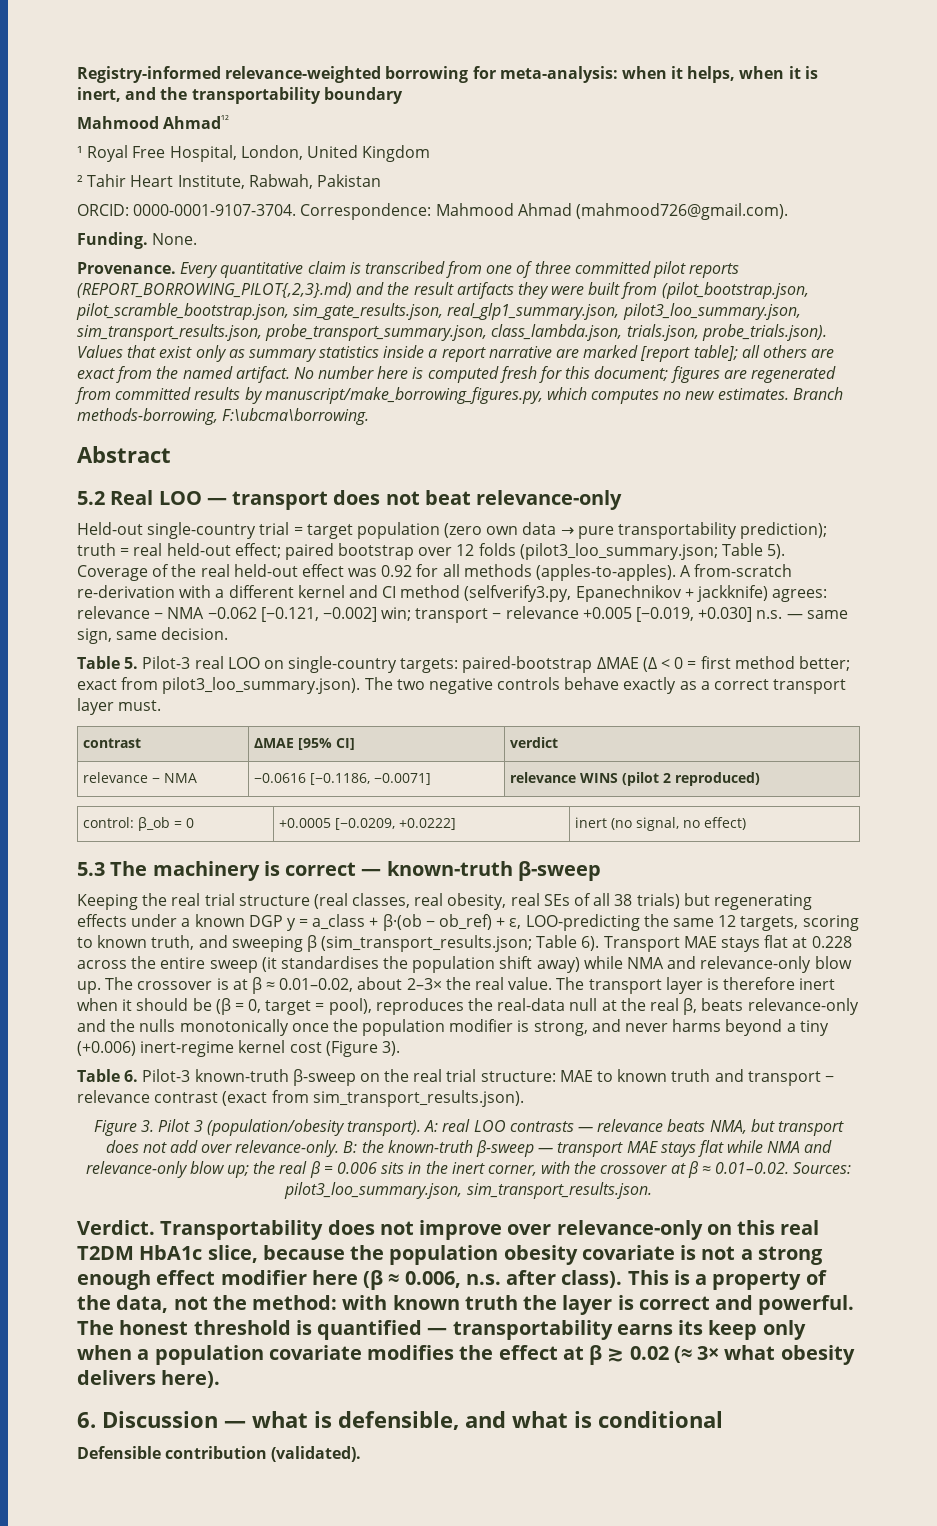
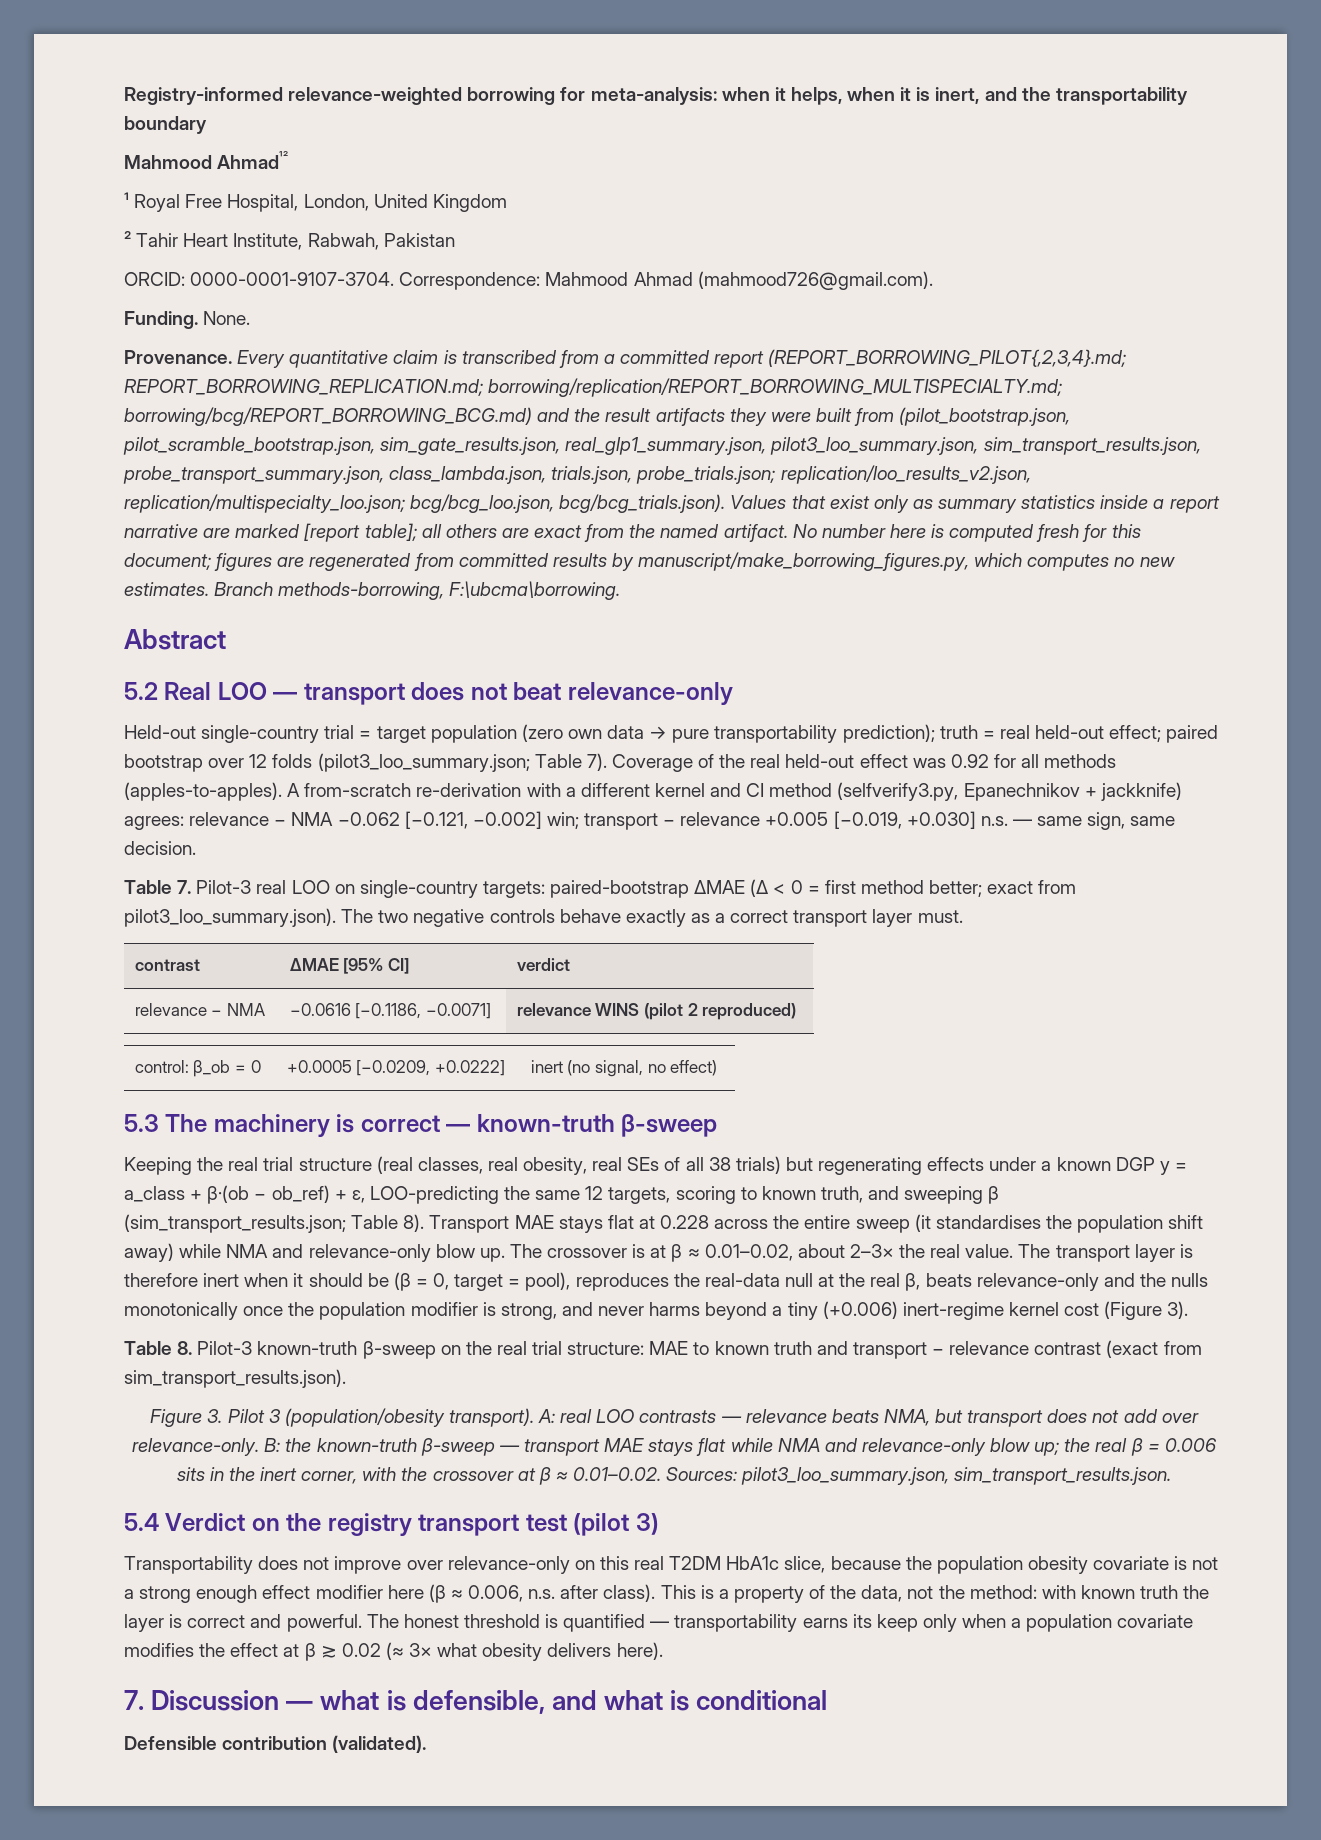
- Every quantitative claim is transcribed from one of three committed pilot reports (REPORT_BORROWING_PILOT{,2,3}.md) and the result artifacts they were built from (pilot_bootstrap.json, pilot_scramble_bootstrap.json, sim_gate_results.json, real_glp1_summary.json, pilot3_loo_summary.json, sim_transport_results.json, probe_transport_summary.json, class_lambda.json, trials.json, probe_trials.json). Values that exist only as summary statistics inside a report narrative are marked [report table]; all others are exact from the named artifact.
+ Every quantitative claim is transcribed from a committed report (REPORT_BORROWING_PILOT{,2,3,4}.md; REPORT_BORROWING_REPLICATION.md; borrowing/replication/REPORT_BORROWING_MULTISPECIALTY.md; borrowing/bcg/REPORT_BORROWING_BCG.md) and the result artifacts they were built from (pilot_bootstrap.json, pilot_scramble_bootstrap.json, sim_gate_results.json, real_glp1_summary.json, pilot3_loo_summary.json, sim_transport_results.json, probe_transport_summary.json, class_lambda.json, trials.json, probe_trials.json; replication/loo_results_v2.json, replication/multispecialty_loo.json; bcg/bcg_loo.json, bcg/bcg_trials.json). Values that exist only as summary statistics inside a report narrative are marked [report table]; all others are exact from the named artifact.
- Held-out single-country trial = target population (zero own data → pure transportability prediction); truth = real held-out effect; paired bootstrap over 12 folds (pilot3_loo_summary.json; Table 5).
+ Held-out single-country trial = target population (zero own data → pure transportability prediction); truth = real held-out effect; paired bootstrap over 12 folds (pilot3_loo_summary.json; Table 7).
- Table 5. Pilot-3 real LOO on single-country targets: paired-bootstrap ΔMAE (Δ < 0 = first method better; exact from pilot3_loo_summary.json). The two negative controls behave exactly as a correct transport layer must.
+ Table 7. Pilot-3 real LOO on single-country targets: paired-bootstrap ΔMAE (Δ < 0 = first method better; exact from pilot3_loo_summary.json). The two negative controls behave exactly as a correct transport layer must.
- Keeping the real trial structure (real classes, real obesity, real SEs of all 38 trials) but regenerating effects under a known DGP y = a_class + β·(ob − ob_ref) + ε, LOO-predicting the same 12 targets, scoring to known truth, and sweeping β (sim_transport_results.json; Table 6).
+ Keeping the real trial structure (real classes, real obesity, real SEs of all 38 trials) but regenerating effects under a known DGP y = a_class + β·(ob − ob_ref) + ε, LOO-predicting the same 12 targets, scoring to known truth, and sweeping β (sim_transport_results.json; Table 8).
- Table 6. Pilot-3 known-truth β-sweep on the real trial structure: MAE to known truth and transport − relevance contrast (exact from sim_transport_results.json).
+ Table 8. Pilot-3 known-truth β-sweep on the real trial structure: MAE to known truth and transport − relevance contrast (exact from sim_transport_results.json).
- Verdict. Transportability does not improve over relevance-only on this real T2DM HbA1c slice, because the population obesity covariate is not a strong enough effect modifier here (β ≈ 0.006, n.s. after class).
+ 5.4 Verdict on the registry transport test (pilot 3)
+ Transportability does not improve over relevance-only on this real T2DM HbA1c slice, because the population obesity covariate is not a strong enough effect modifier here (β ≈ 0.006, n.s. after class).
- 6. Discussion — what is defensible, and what is conditional
+ 7. Discussion — what is defensible, and what is conditional

